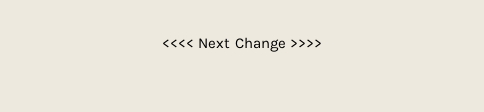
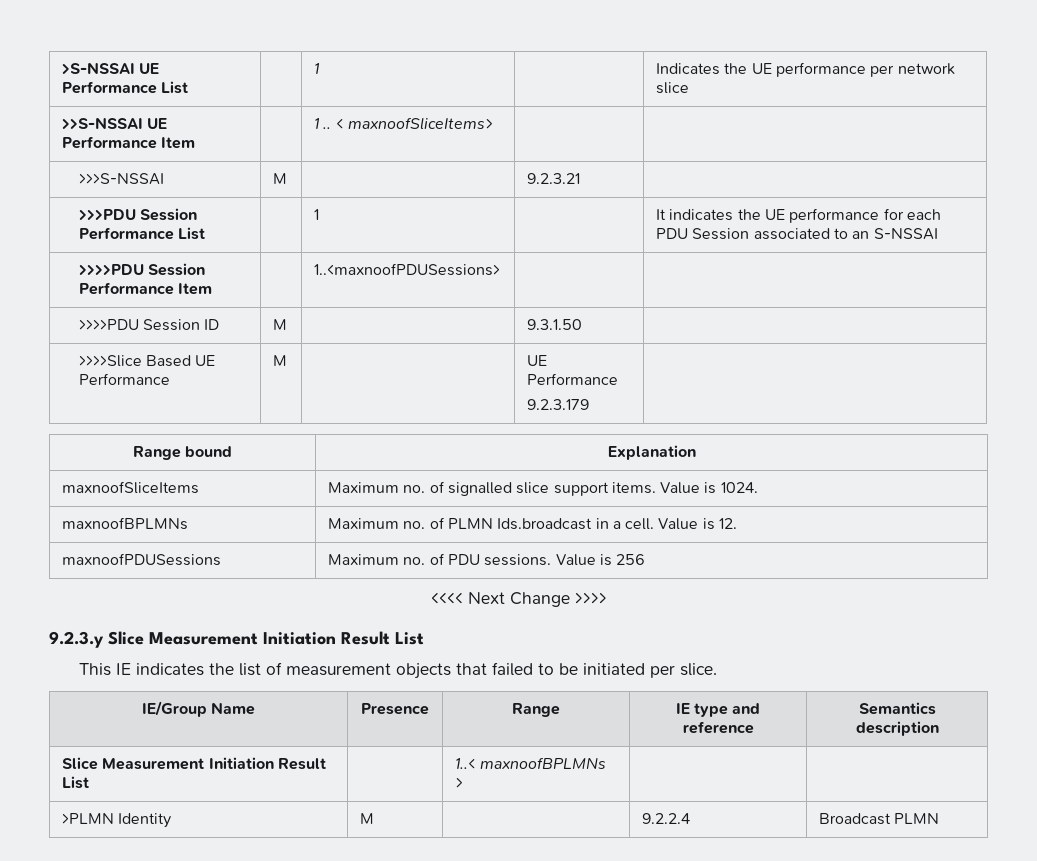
+ >S-NSSAI UE Performance List | | 1 | | Indicates the UE performance per network slice
+ >>S-NSSAI UE Performance Item | | 1 .. < maxnoofSliceItems> | |
+ >>>S-NSSAI | M | | 9.2.3.21 |
+ >>>PDU Session Performance List | | 1 | | It indicates the UE performance for each PDU Session associated to an S-NSSAI
+ >>>>PDU Session Performance Item | | 1..<maxnoofPDUSessions> | |
+ >>>>PDU Session ID | M | | 9.3.1.50 |
+ >>>>Slice Based UE Performance | M | | UE Performance
+ 9.2.3.179 |
+ Range bound | Explanation
+ maxnoofSliceItems | Maximum no. of signalled slice support items. Value is 1024.
+ maxnoofBPLMNs | Maximum no. of PLMN Ids.broadcast in a cell. Value is 12.
+ maxnoofPDUSessions | Maximum no. of PDU sessions. Value is 256
  <<<< Next Change >>>>
+ 9.2.3.y Slice Measurement Initiation Result List
+ This IE indicates the list of measurement objects that failed to be initiated per slice.
+ IE/Group Name | Presence | Range | IE type and reference | Semantics description
+ Slice Measurement Initiation Result List | | 1..< maxnoofBPLMNs > | |
+ >PLMN Identity | M | | 9.2.2.4 | Broadcast PLMN

